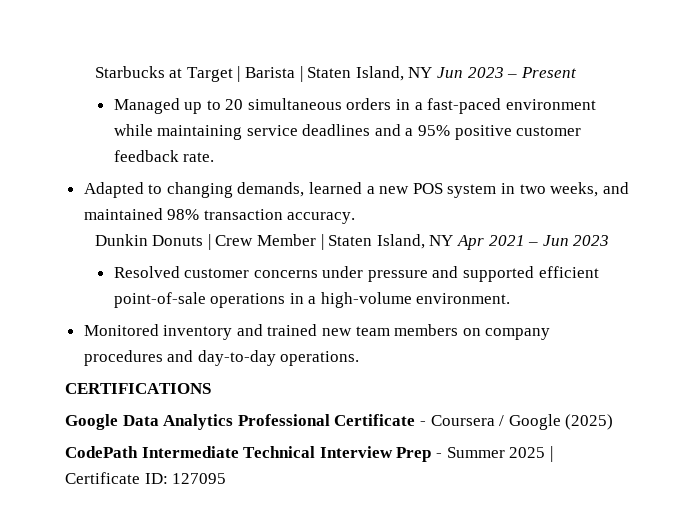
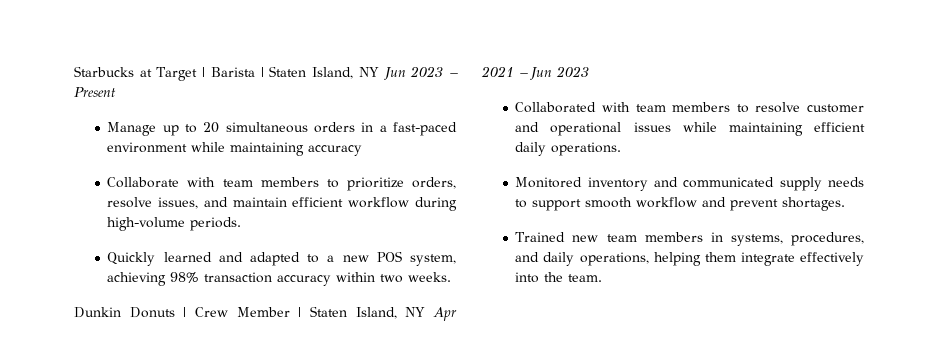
- Managed up to 20 simultaneous orders in a fast-paced environment while maintaining service deadlines and a 95% positive customer feedback rate.
- Adapted to changing demands, learned a new POS system in two weeks, and maintained 98% transaction accuracy.
+ Manage up to 20 simultaneous orders in a fast-paced environment while maintaining accuracy
+ Collaborate with team members to prioritize orders, resolve issues, and maintain efficient workflow during high-volume periods.
+ Quickly learned and adapted to a new POS system, achieving 98% transaction accuracy within two weeks.
- Resolved customer concerns under pressure and supported efficient point-of-sale operations in a high-volume environment.
- Monitored inventory and trained new team members on company procedures and day-to-day operations.
- CERTIFICATIONS
- Google Data Analytics Professional Certificate - Coursera / Google (2025)
- CodePath Intermediate Technical Interview Prep - Summer 2025 | Certificate ID: 127095
+ Collaborated with team members to resolve customer and operational issues while maintaining efficient daily operations.
+ Monitored inventory and communicated supply needs to support smooth workflow and prevent shortages.
+ Trained new team members in systems, procedures, and daily operations, helping them integrate effectively into the team.

